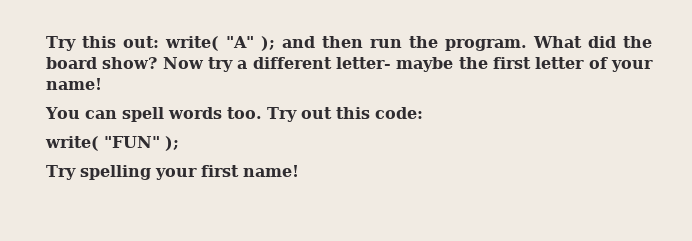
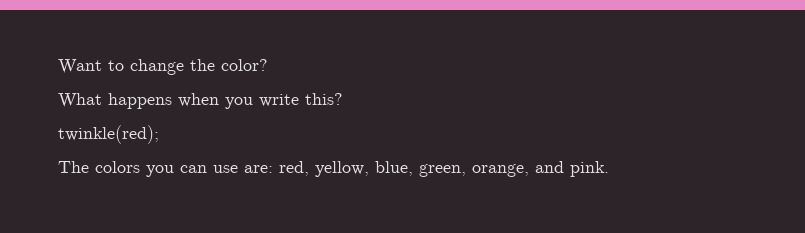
- Try this out: write( "A" ); and then run the program. What did the board show? Now try a different letter- maybe the first letter of your name!
- You can spell words too. Try out this code:
- write( "FUN" );
- Try spelling your first name!
+ Want to change the color?
+ What happens when you write this?
+ twinkle(red);
+ The colors you can use are: red, yellow, blue, green, orange, and pink.

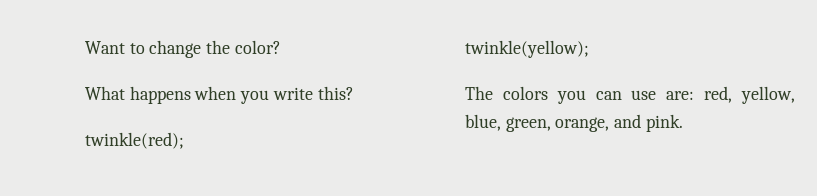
+ twinkle(yellow);

